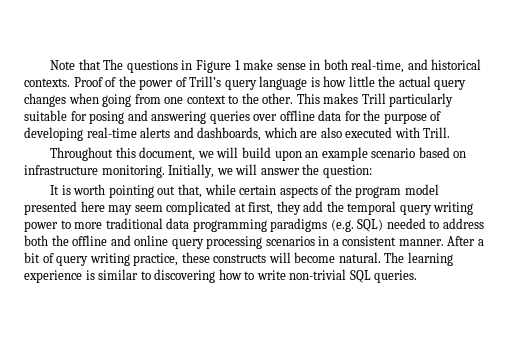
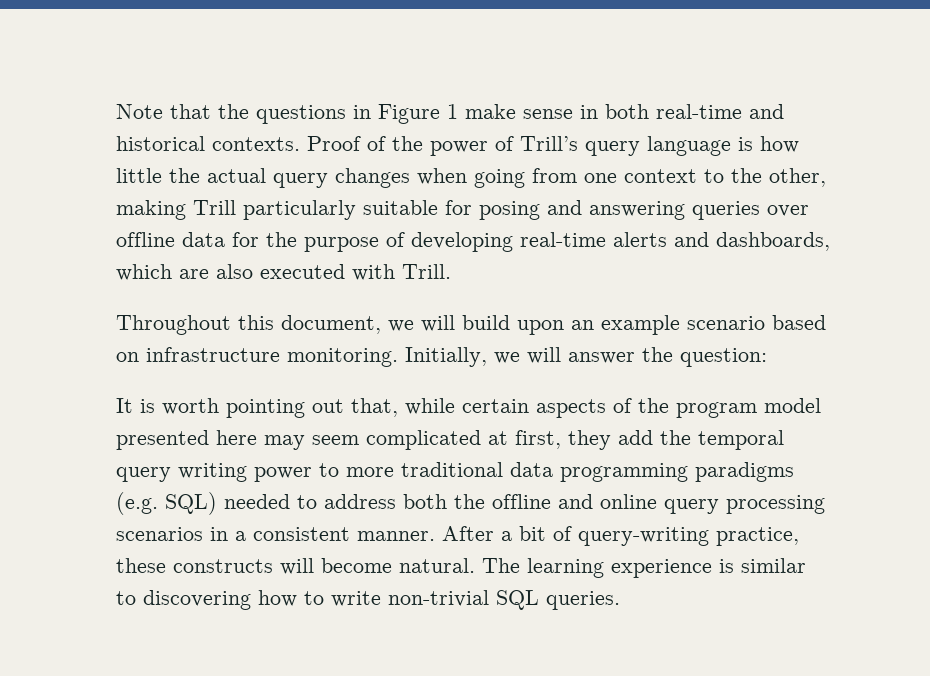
- Note that The questions in Figure 1 make sense in both real-time, and historical contexts.
+ Note that the questions in Figure 1 make sense in both real-time and historical contexts.
- Proof of the power of Trill’s query language is how little the actual query changes when going from one context to the other. This makes Trill particularly suitable for posing and answering queries over offline data for the purpose of developing real-time alerts and dashboards, which are also executed with Trill.
+ Proof of the power of Trill’s query language is how little the actual query changes when going from one context to the other, making Trill particularly suitable for posing and answering queries over offline data for the purpose of developing real-time alerts and dashboards, which are also executed with Trill.
- After a bit of query writing practice, these constructs will become natural.
+ After a bit of query-writing practice, these constructs will become natural.

